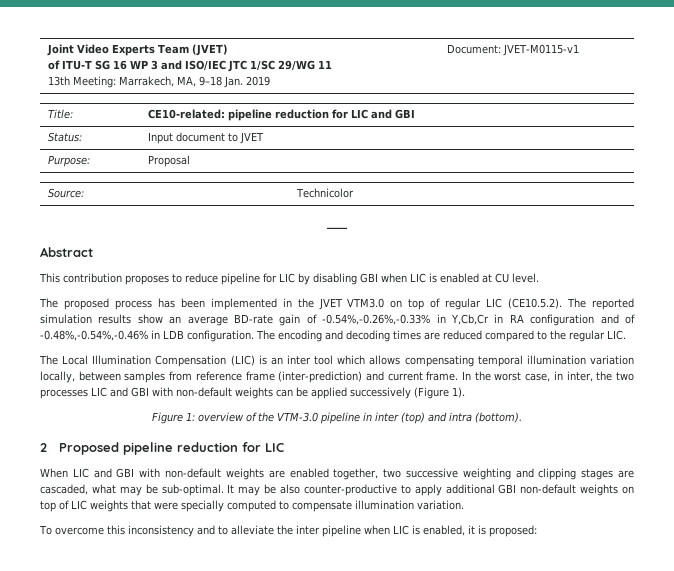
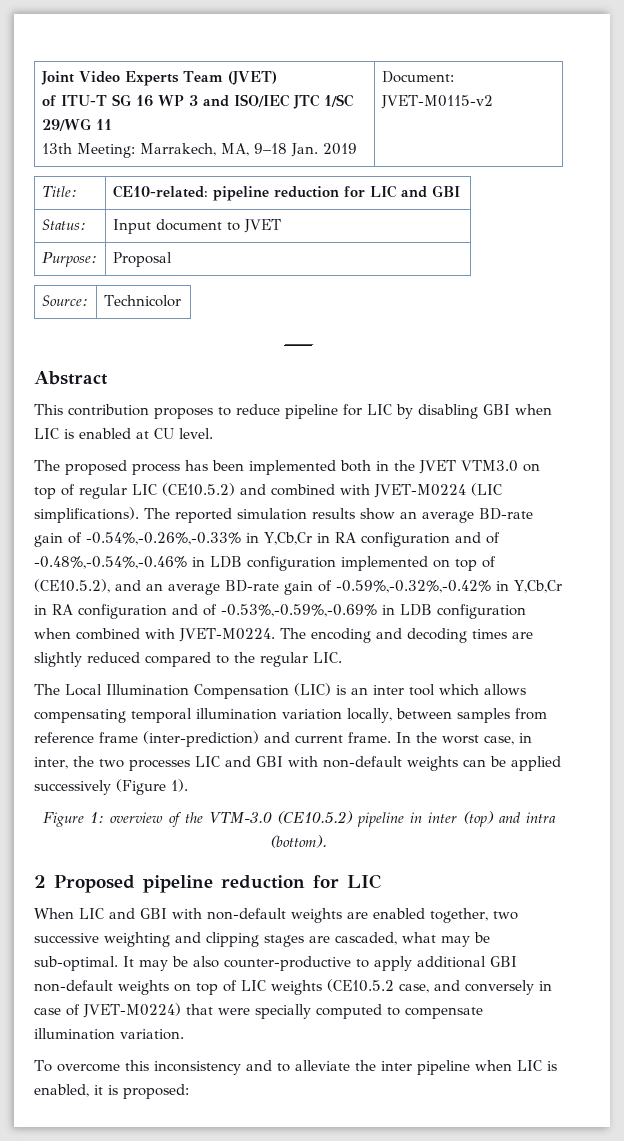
  Joint Video Experts Team (JVET)
  of ITU-T SG 16 WP 3 and ISO/IEC JTC 1/SC 29/WG 11
- 13th Meeting: Marrakech, MA, 9–18 Jan. 2019 | Document: JVET-M0115-v1
+ 13th Meeting: Marrakech, MA, 9–18 Jan. 2019 | Document: JVET-M0115-v2
- The proposed process has been implemented in the JVET VTM3.0 on top of regular LIC (CE10.5.2). The reported simulation results show an average BD-rate gain of -0.54%,-0.26%,-0.33% in Y,Cb,Cr in RA configuration and of -0.48%,-0.54%,-0.46% in LDB configuration.
+ The proposed process has been implemented both in the JVET VTM3.0 on top of regular LIC (CE10.5.2) and combined with JVET-M0224 (LIC simplifications). The reported simulation results show an average BD-rate gain of -0.54%,-0.26%,-0.33% in Y,Cb,Cr in RA configuration and of -0.48%,-0.54%,-0.46% in LDB configuration implemented on top of (CE10.5.2), and an average BD-rate gain of -0.59%,-0.32%,-0.42% in Y,Cb,Cr in RA configuration and of -0.53%,-0.59%,-0.69% in LDB configuration when combined with JVET-M0224.
- The encoding and decoding times are reduced compared to the regular LIC.
+ The encoding and decoding times are slightly reduced compared to the regular LIC.
- Figure 1: overview of the VTM-3.0 pipeline in inter (top) and intra (bottom).
+ Figure 1: overview of the VTM-3.0 (CE10.5.2) pipeline in inter (top) and intra (bottom).
- It may be also counter-productive to apply additional GBI non-default weights on top of LIC weights that were specially computed to compensate illumination variation.
+ It may be also counter-productive to apply additional GBI non-default weights on top of LIC weights (CE10.5.2 case, and conversely in case of JVET-M0224) that were specially computed to compensate illumination variation.

